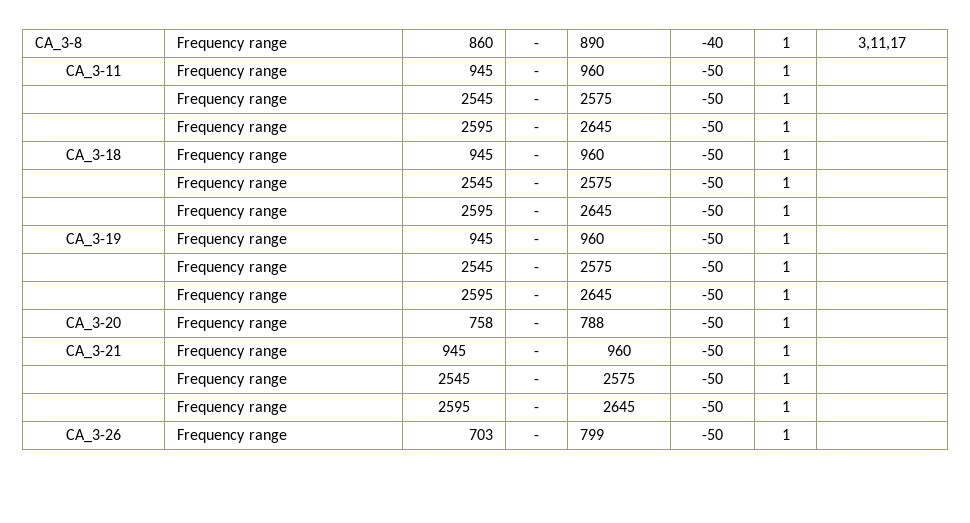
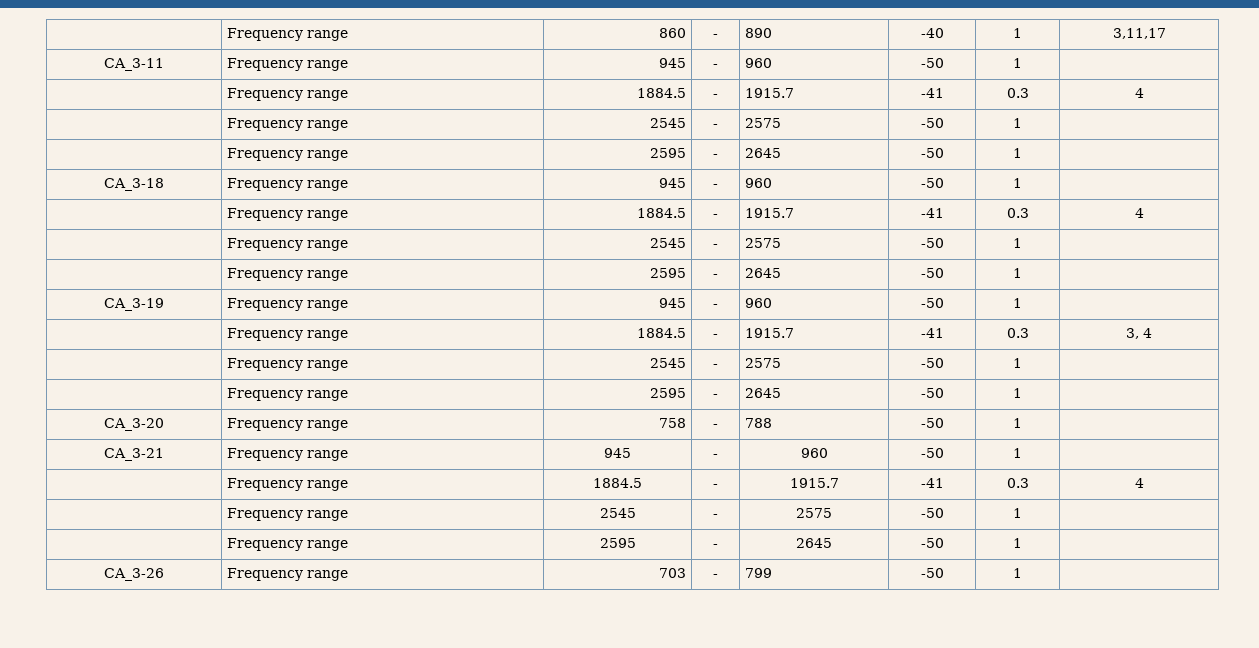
- CA_3-8 | Frequency range | 860 | - | 890 | -40 | 1 | 3,11,17
+ | Frequency range | 860 | - | 890 | -40 | 1 | 3,11,17
  CA_3-11 | Frequency range | 945 | - | 960 | -50 | 1 |
+ | Frequency range | 1884.5 | - | 1915.7 | -41 | 0.3 | 4
  CA_3-18 | Frequency range | 945 | - | 960 | -50 | 1 |
+ | Frequency range | 1884.5 | - | 1915.7 | -41 | 0.3 | 4
+ | Frequency range | 1884.5 | - | 1915.7 | -41 | 0.3 | 3, 4
  CA_3-21 | Frequency range | 945 | - | 960 | -50 | 1 |
+ | Frequency range | 1884.5 | - | 1915.7 | -41 | 0.3 | 4

